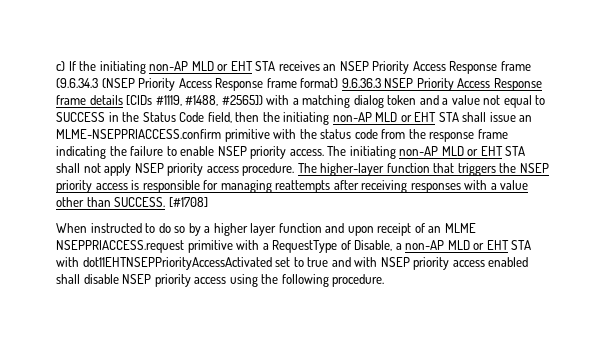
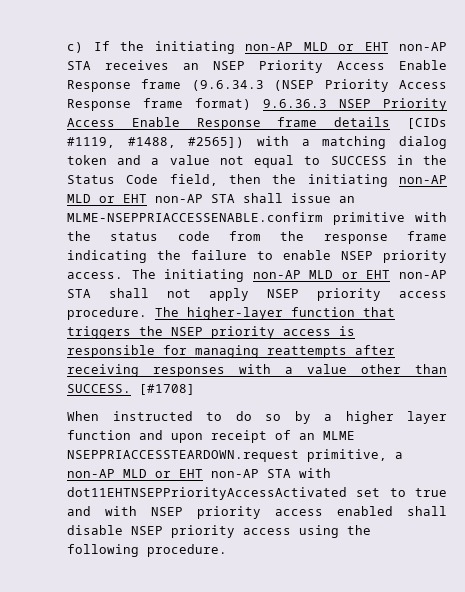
- c) If the initiating non-AP MLD or EHT STA receives an NSEP Priority Access Response frame (9.6.34.3 (NSEP Priority Access Response frame format) 9.6.36.3 NSEP Priority Access Response frame details [CIDs #1119, #1488, #2565]) with a matching dialog token and a value not equal to SUCCESS in the Status Code field, then the initiating non-AP MLD or EHT STA shall issue an MLME-NSEPPRIACCESS.confirm primitive with the status code from the response frame indicating the failure to enable NSEP priority access.
+ c) If the initiating non-AP MLD or EHT non-AP STA receives an NSEP Priority Access Enable Response frame (9.6.34.3 (NSEP Priority Access Response frame format) 9.6.36.3 NSEP Priority Access Enable Response frame details [CIDs #1119, #1488, #2565]) with a matching dialog token and a value not equal to SUCCESS in the Status Code field, then the initiating non-AP MLD or EHT non-AP STA shall issue an MLME-NSEPPRIACCESSENABLE.confirm primitive with the status code from the response frame indicating the failure to enable NSEP priority access.
- The initiating non-AP MLD or EHT STA shall not apply NSEP priority access procedure.
+ The initiating non-AP MLD or EHT non-AP STA shall not apply NSEP priority access procedure.
- When instructed to do so by a higher layer function and upon receipt of an MLME NSEPPRIACCESS.request primitive with a RequestType of Disable, a non-AP MLD or EHT STA with dot11EHTNSEPPriorityAccessActivated set to true and with NSEP priority access enabled shall disable NSEP priority access using the following procedure.
+ When instructed to do so by a higher layer function and upon receipt of an MLME NSEPPRIACCESSTEARDOWN.request primitive, a non-AP MLD or EHT non-AP STA with dot11EHTNSEPPriorityAccessActivated set to true and with NSEP priority access enabled shall disable NSEP priority access using the following procedure.

